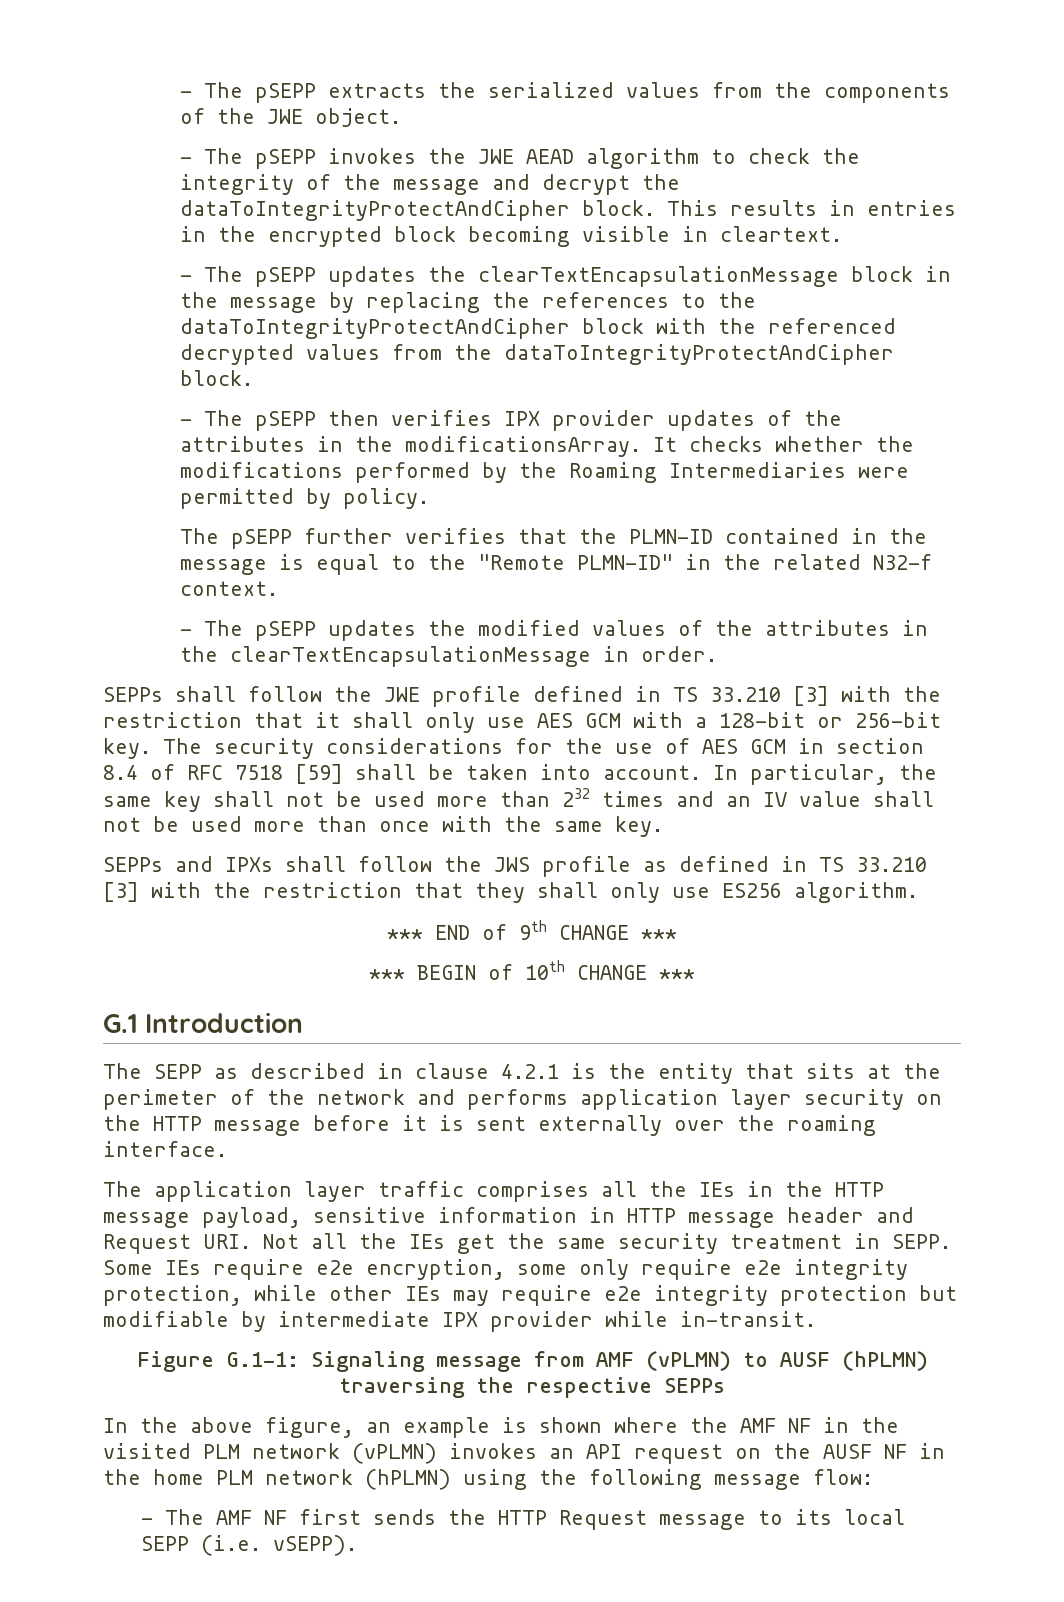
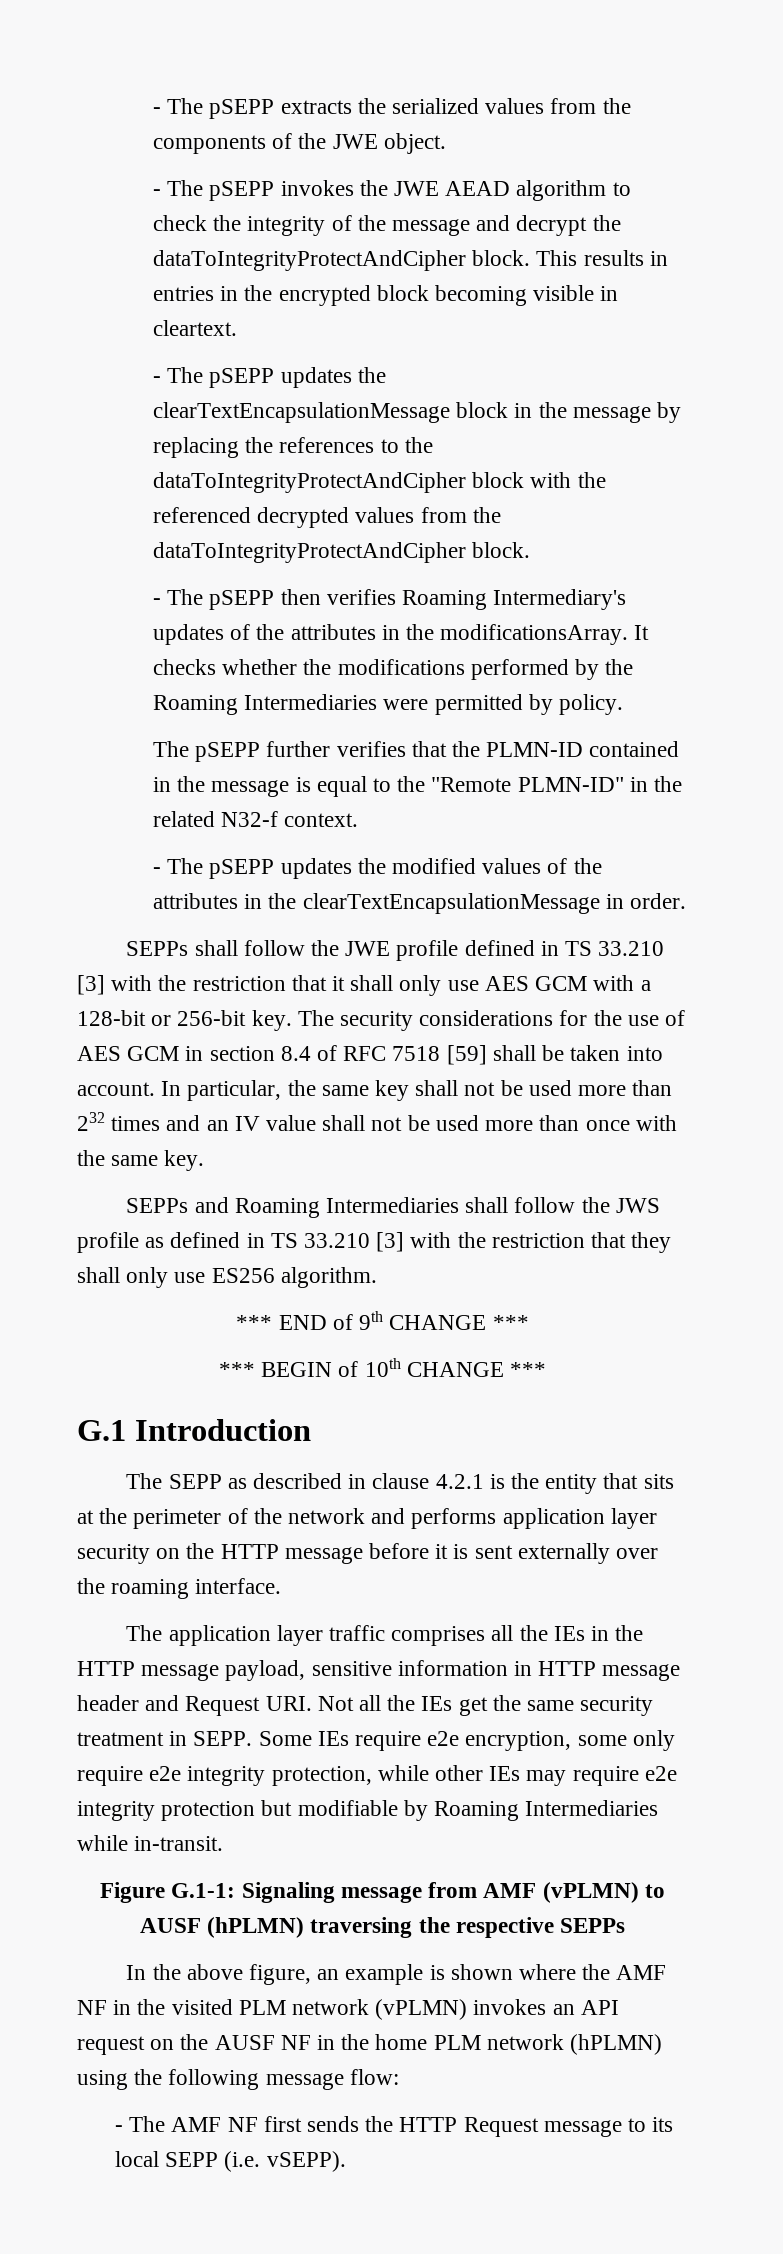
- - The pSEPP then verifies IPX provider updates of the attributes in the modificationsArray.
+ - The pSEPP then verifies Roaming Intermediary's updates of the attributes in the modificationsArray.
- SEPPs and IPXs shall follow the JWS profile as defined in TS 33.210 [3] with the restriction that they shall only use ES256 algorithm.
+ SEPPs and Roaming Intermediaries shall follow the JWS profile as defined in TS 33.210 [3] with the restriction that they shall only use ES256 algorithm.
- Some IEs require e2e encryption, some only require e2e integrity protection, while other IEs may require e2e integrity protection but modifiable by intermediate IPX provider while in-transit.
+ Some IEs require e2e encryption, some only require e2e integrity protection, while other IEs may require e2e integrity protection but modifiable by Roaming Intermediaries while in-transit.

